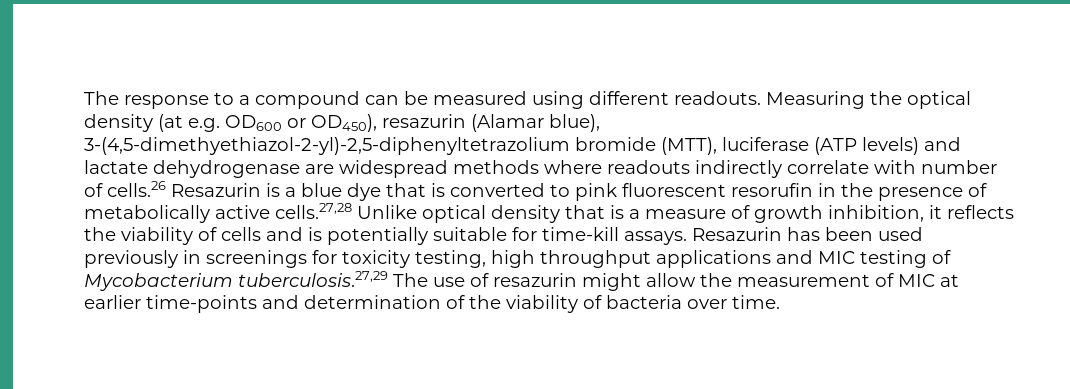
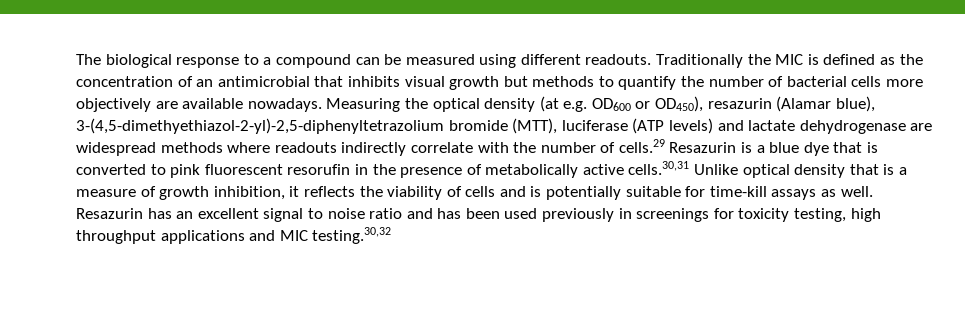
- The response to a compound can be measured using different readouts.
+ The biological response to a compound can be measured using different readouts.
+ Traditionally the MIC is defined as the concentration of an antimicrobial that inhibits visual growth but methods to quantify the number of bacterial cells more objectively are available nowadays.
- Measuring the optical density (at e.g. OD600 or OD450), resazurin (Alamar blue), 3-(4,5-dimethyethiazol-2-yl)-2,5-diphenyltetrazolium bromide (MTT), luciferase (ATP levels) and lactate dehydrogenase are widespread methods where readouts indirectly correlate with number of cells.26 Resazurin is a blue dye that is converted to pink fluorescent resorufin in the presence of metabolically active cells.27,28 Unlike optical density that is a measure of growth inhibition, it reflects the viability of cells and is potentially suitable for time-kill assays. Resazurin has been used previously in screenings for toxicity testing, high throughput applications and MIC testing of Mycobacterium tuberculosis.27,29 The use of resazurin might allow the measurement of MIC at earlier time-points and determination of the viability of bacteria over time.
+ Measuring the optical density (at e.g. OD600 or OD450), resazurin (Alamar blue), 3-(4,5-dimethyethiazol-2-yl)-2,5-diphenyltetrazolium bromide (MTT), luciferase (ATP levels) and lactate dehydrogenase are widespread methods where readouts indirectly correlate with the number of cells.29 Resazurin is a blue dye that is converted to pink fluorescent resorufin in the presence of metabolically active cells.30,31 Unlike optical density that is a measure of growth inhibition, it reflects the viability of cells and is potentially suitable for time-kill assays as well. Resazurin has an excellent signal to noise ratio and has been used previously in screenings for toxicity testing, high throughput applications and MIC testing.30,32

